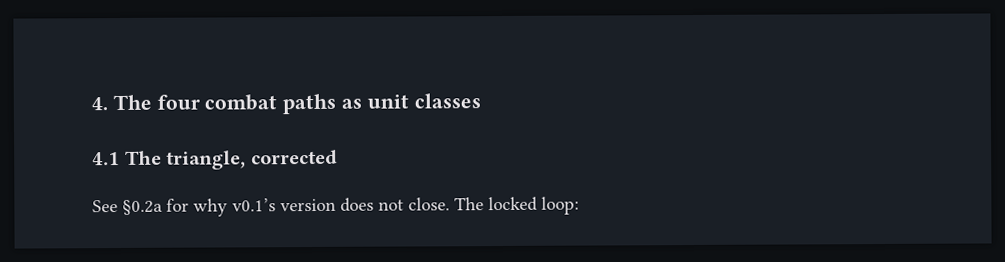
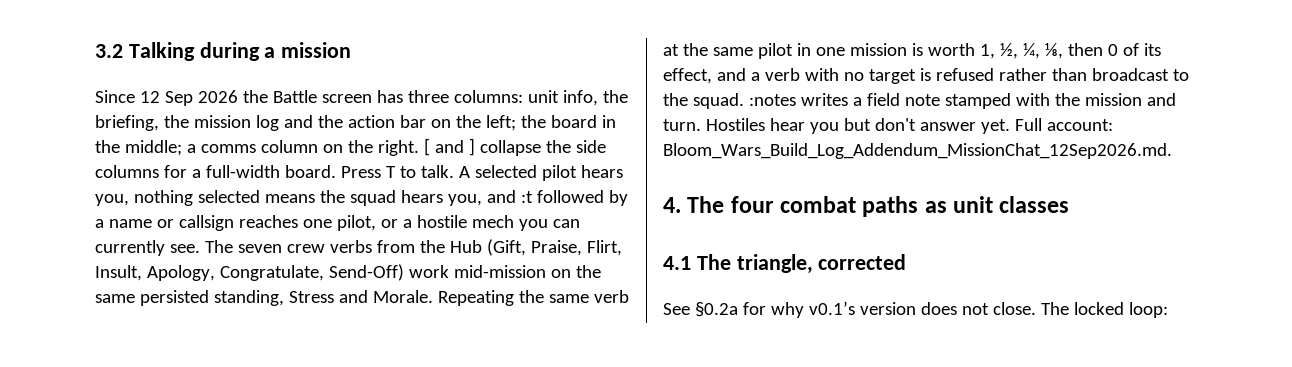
+ 3.2 Talking during a mission
+ Since 12 Sep 2026 the Battle screen has three columns: unit info, the briefing, the mission log and the action bar on the left; the board in the middle; a comms column on the right. [ and ] collapse the side columns for a full-width board. Press T to talk. A selected pilot hears you, nothing selected means the squad hears you, and :t followed by a name or callsign reaches one pilot, or a hostile mech you can currently see. The seven crew verbs from the Hub (Gift, Praise, Flirt, Insult, Apology, Congratulate, Send-Off) work mid-mission on the same persisted standing, Stress and Morale. Repeating the same verb at the same pilot in one mission is worth 1, ½, ¼, ⅛, then 0 of its effect, and a verb with no target is refused rather than broadcast to the squad. :notes writes a field note stamped with the mission and turn. Hostiles hear you but don't answer yet. Full account: Bloom_Wars_Build_Log_Addendum_MissionChat_12Sep2026.md.

